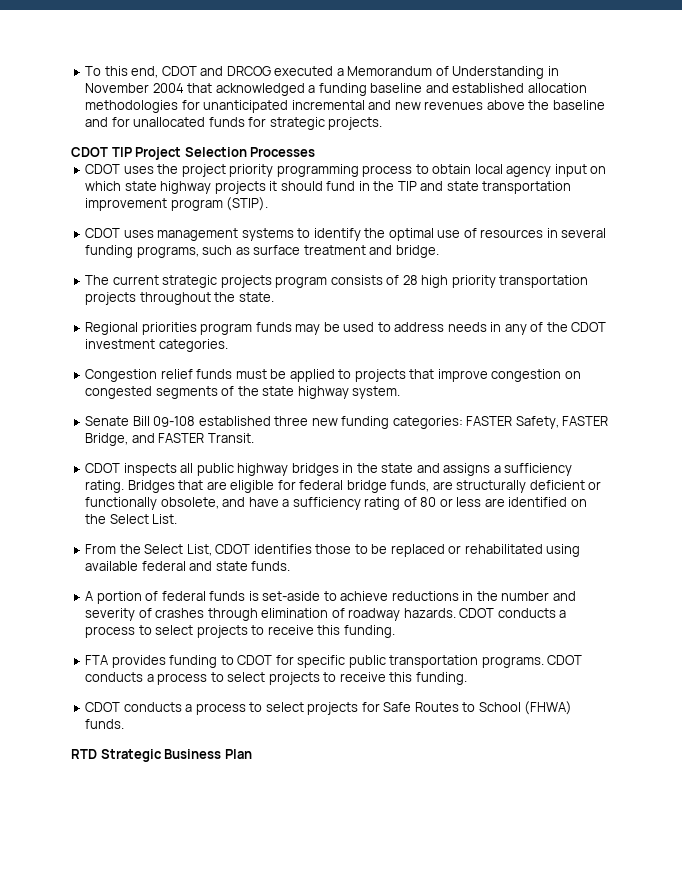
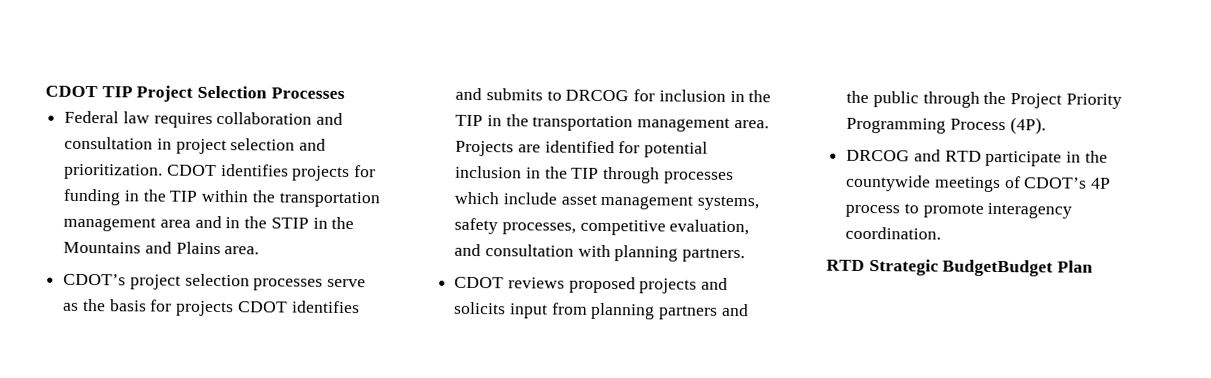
- To this end, CDOT and DRCOG executed a Memorandum of Understanding in November 2004 that acknowledged a funding baseline and established allocation methodologies for unanticipated incremental and new revenues above the baseline and for unallocated funds for strategic projects.
- CDOT uses the project priority programming process to obtain local agency input on which state highway projects it should fund in the TIP and state transportation improvement program (STIP).
- CDOT uses management systems to identify the optimal use of resources in several funding programs, such as surface treatment and bridge.
- The current strategic projects program consists of 28 high priority transportation projects throughout the state.
- Regional priorities program funds may be used to address needs in any of the CDOT investment categories.
- Congestion relief funds must be applied to projects that improve congestion on congested segments of the state highway system.
- Senate Bill 09-108 established three new funding categories: FASTER Safety, FASTER Bridge, and FASTER Transit.
- CDOT inspects all public highway bridges in the state and assigns a sufficiency rating. Bridges that are eligible for federal bridge funds, are structurally deficient or functionally obsolete, and have a sufficiency rating of 80 or less are identified on the Select List.
- From the Select List, CDOT identifies those to be replaced or rehabilitated using available federal and state funds.
- A portion of federal funds is set-aside to achieve reductions in the number and severity of crashes through elimination of roadway hazards. CDOT conducts a process to select projects to receive this funding.
- FTA provides funding to CDOT for specific public transportation programs. CDOT conducts a process to select projects to receive this funding.
- CDOT conducts a process to select projects for Safe Routes to School (FHWA) funds.
+ Federal law requires collaboration and consultation in project selection and prioritization. CDOT identifies projects for funding in the TIP within the transportation management area and in the STIP in the Mountains and Plains area.
+ CDOT’s project selection processes serve as the basis for projects CDOT identifies and submits to DRCOG for inclusion in the TIP in the transportation management area. Projects are identified for potential inclusion in the TIP through processes which include asset management systems, safety processes, competitive evaluation, and consultation with planning partners.
+ CDOT reviews proposed projects and solicits input from planning partners and the public through the Project Priority Programming Process (4P).
+ DRCOG and RTD participate in the countywide meetings of CDOT’s 4P process to promote interagency coordination.
- RTD Strategic Business Plan
+ RTD Strategic BudgetBudget Plan

